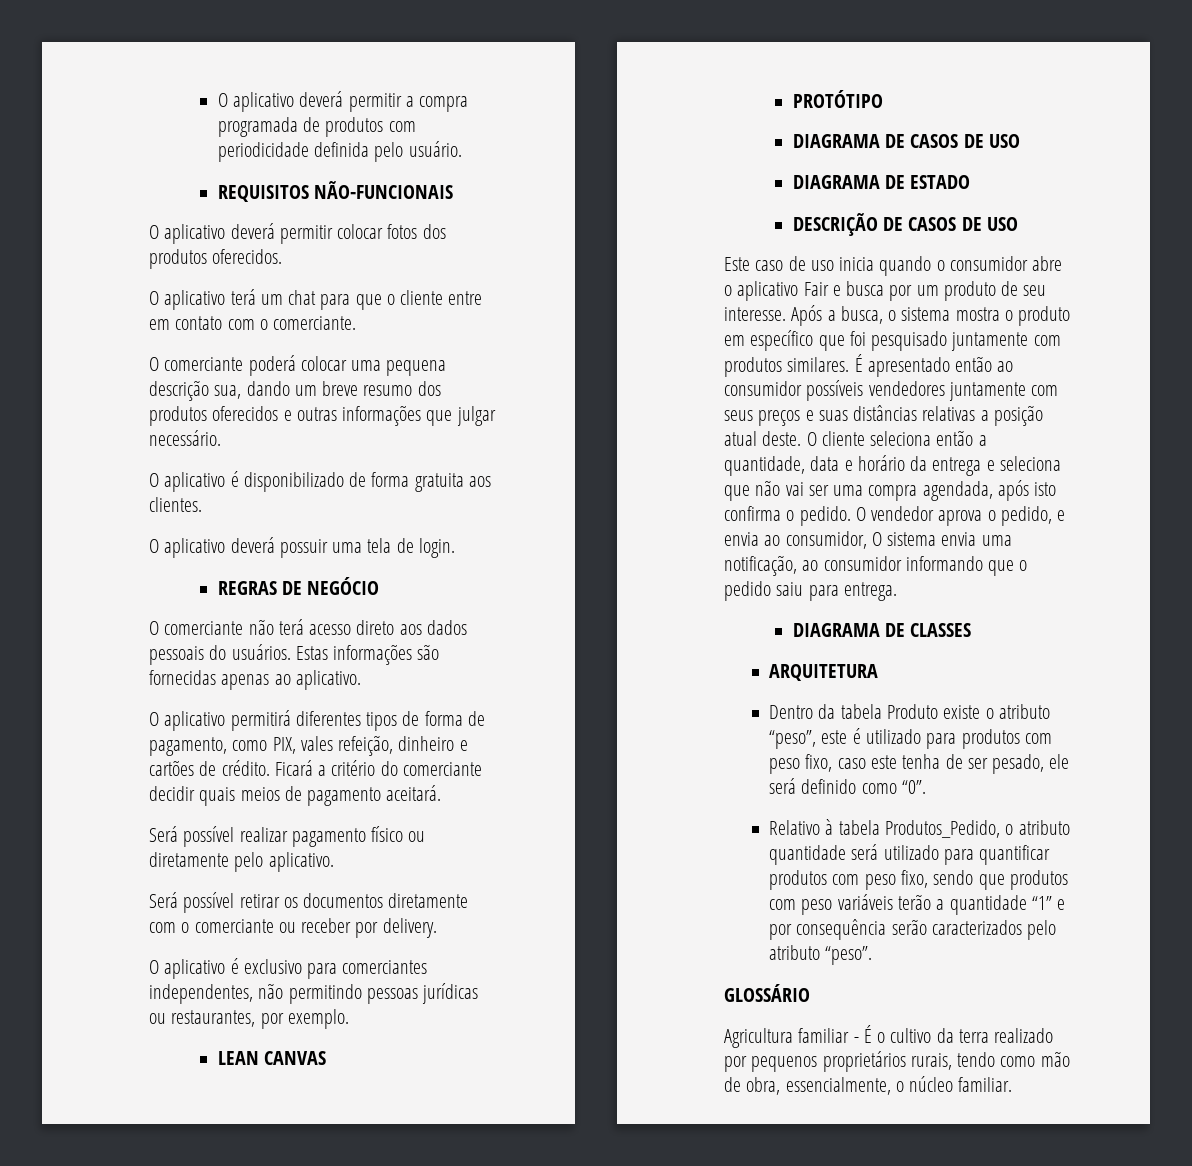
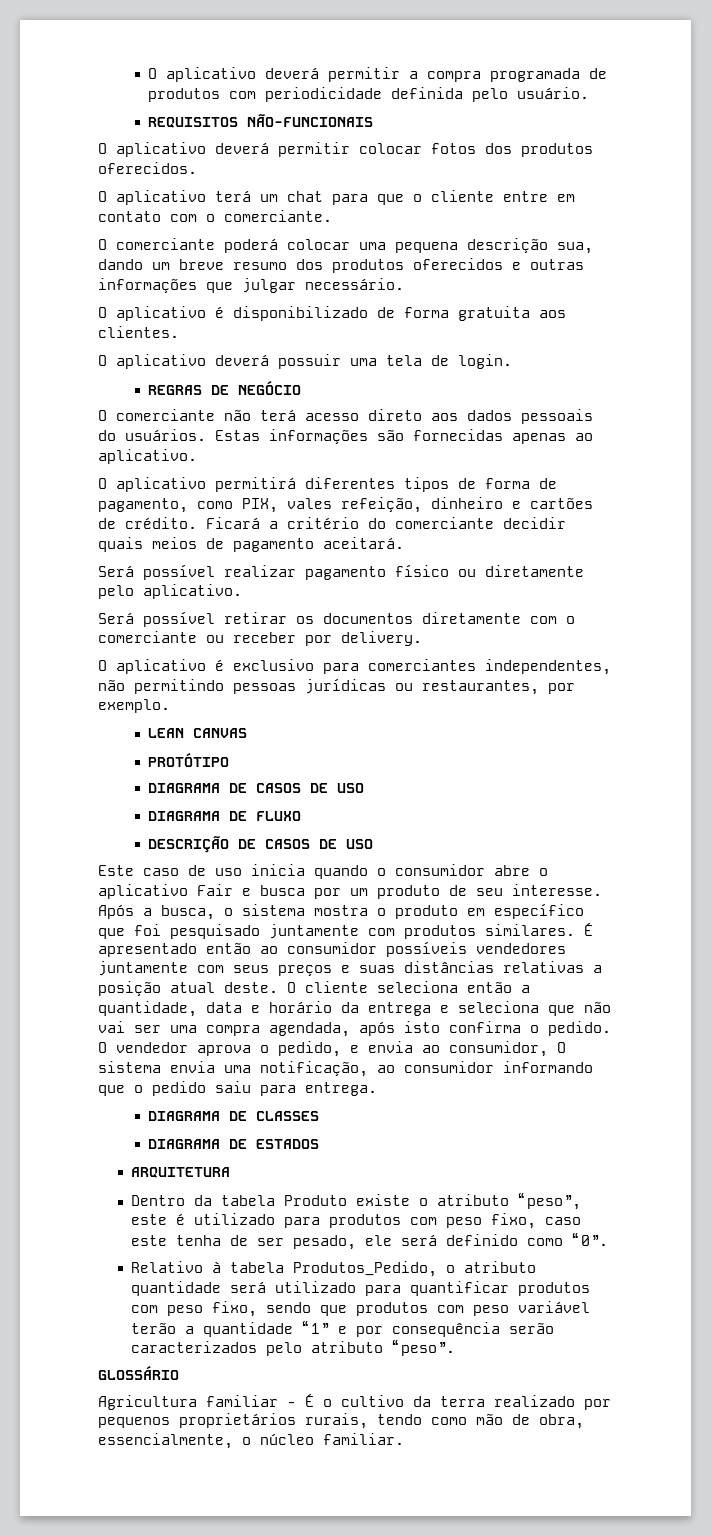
- DIAGRAMA DE ESTADO
+ DIAGRAMA DE FLUXO
+ DIAGRAMA DE ESTADOS
- Relativo à tabela Produtos_Pedido, o atributo quantidade será utilizado para quantificar produtos com peso fixo, sendo que produtos com peso variáveis terão a quantidade “1” e por consequência serão caracterizados pelo atributo “peso”.
+ Relativo à tabela Produtos_Pedido, o atributo quantidade será utilizado para quantificar produtos com peso fixo, sendo que produtos com peso variável terão a quantidade “1” e por consequência serão caracterizados pelo atributo “peso”.

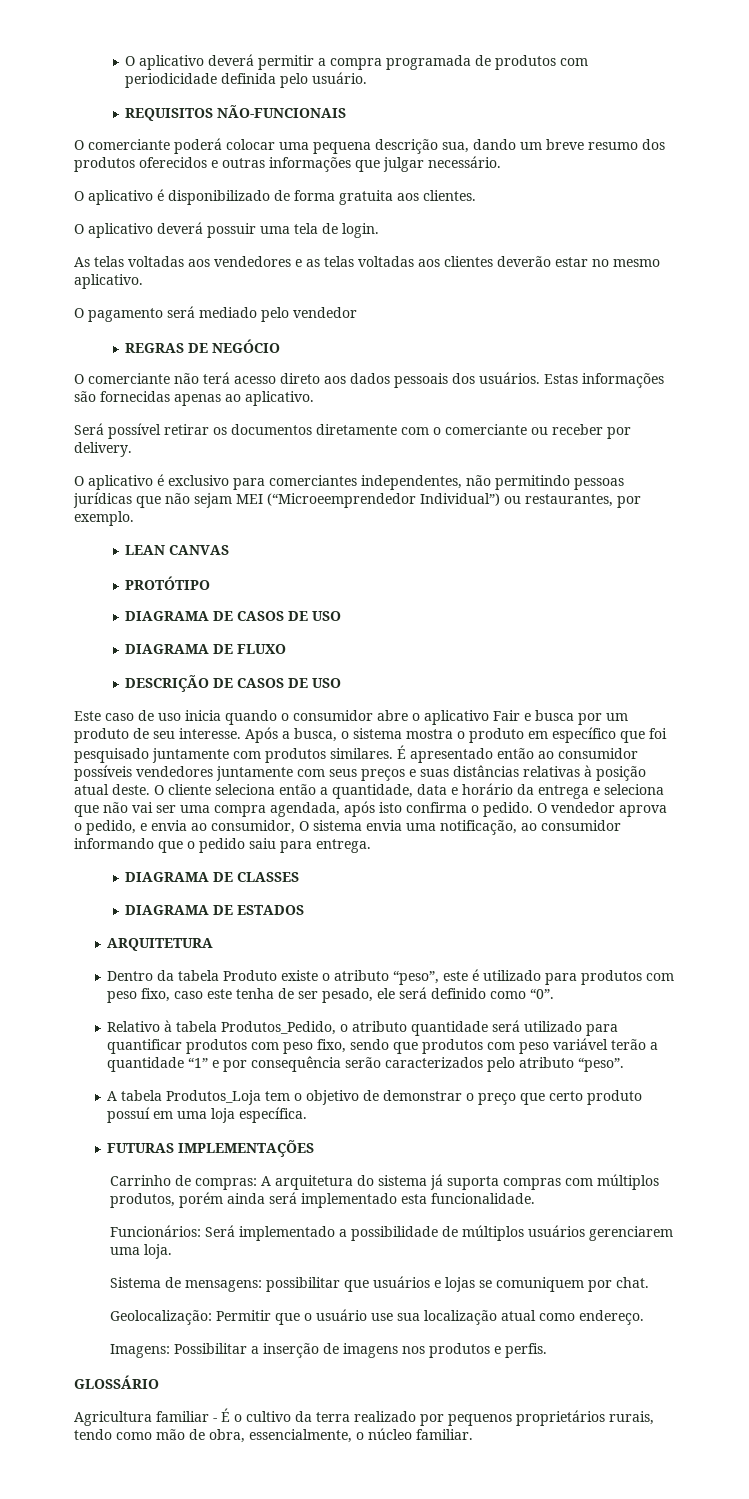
- O aplicativo deverá permitir colocar fotos dos produtos oferecidos.
- O aplicativo terá um chat para que o cliente entre em contato com o comerciante.
+ As telas voltadas aos vendedores e as telas voltadas aos clientes deverão estar no mesmo aplicativo.
+ O pagamento será mediado pelo vendedor
- O comerciante não terá acesso direto aos dados pessoais do usuários.
+ O comerciante não terá acesso direto aos dados pessoais dos usuários.
- O aplicativo permitirá diferentes tipos de forma de pagamento, como PIX, vales refeição, dinheiro e cartões de crédito. Ficará a critério do comerciante decidir quais meios de pagamento aceitará.
- Será possível realizar pagamento físico ou diretamente pelo aplicativo.
- O aplicativo é exclusivo para comerciantes independentes, não permitindo pessoas jurídicas ou restaurantes, por exemplo.
+ O aplicativo é exclusivo para comerciantes independentes, não permitindo pessoas jurídicas que não sejam MEI (“Microeemprendedor Individual”) ou restaurantes, por exemplo.
- É apresentado então ao consumidor possíveis vendedores juntamente com seus preços e suas distâncias relativas a posição atual deste.
+ É apresentado então ao consumidor possíveis vendedores juntamente com seus preços e suas distâncias relativas à posição atual deste.
+ A tabela Produtos_Loja tem o objetivo de demonstrar o preço que certo produto possuí em uma loja específica.
+ FUTURAS IMPLEMENTAÇÕES
+ Carrinho de compras: A arquitetura do sistema já suporta compras com múltiplos produtos, porém ainda será implementado esta funcionalidade.
+ Funcionários: Será implementado a possibilidade de múltiplos usuários gerenciarem uma loja.
+ Sistema de mensagens: possibilitar que usuários e lojas se comuniquem por chat.
+ Geolocalização: Permitir que o usuário use sua localização atual como endereço.
+ Imagens: Possibilitar a inserção de imagens nos produtos e perfis.

